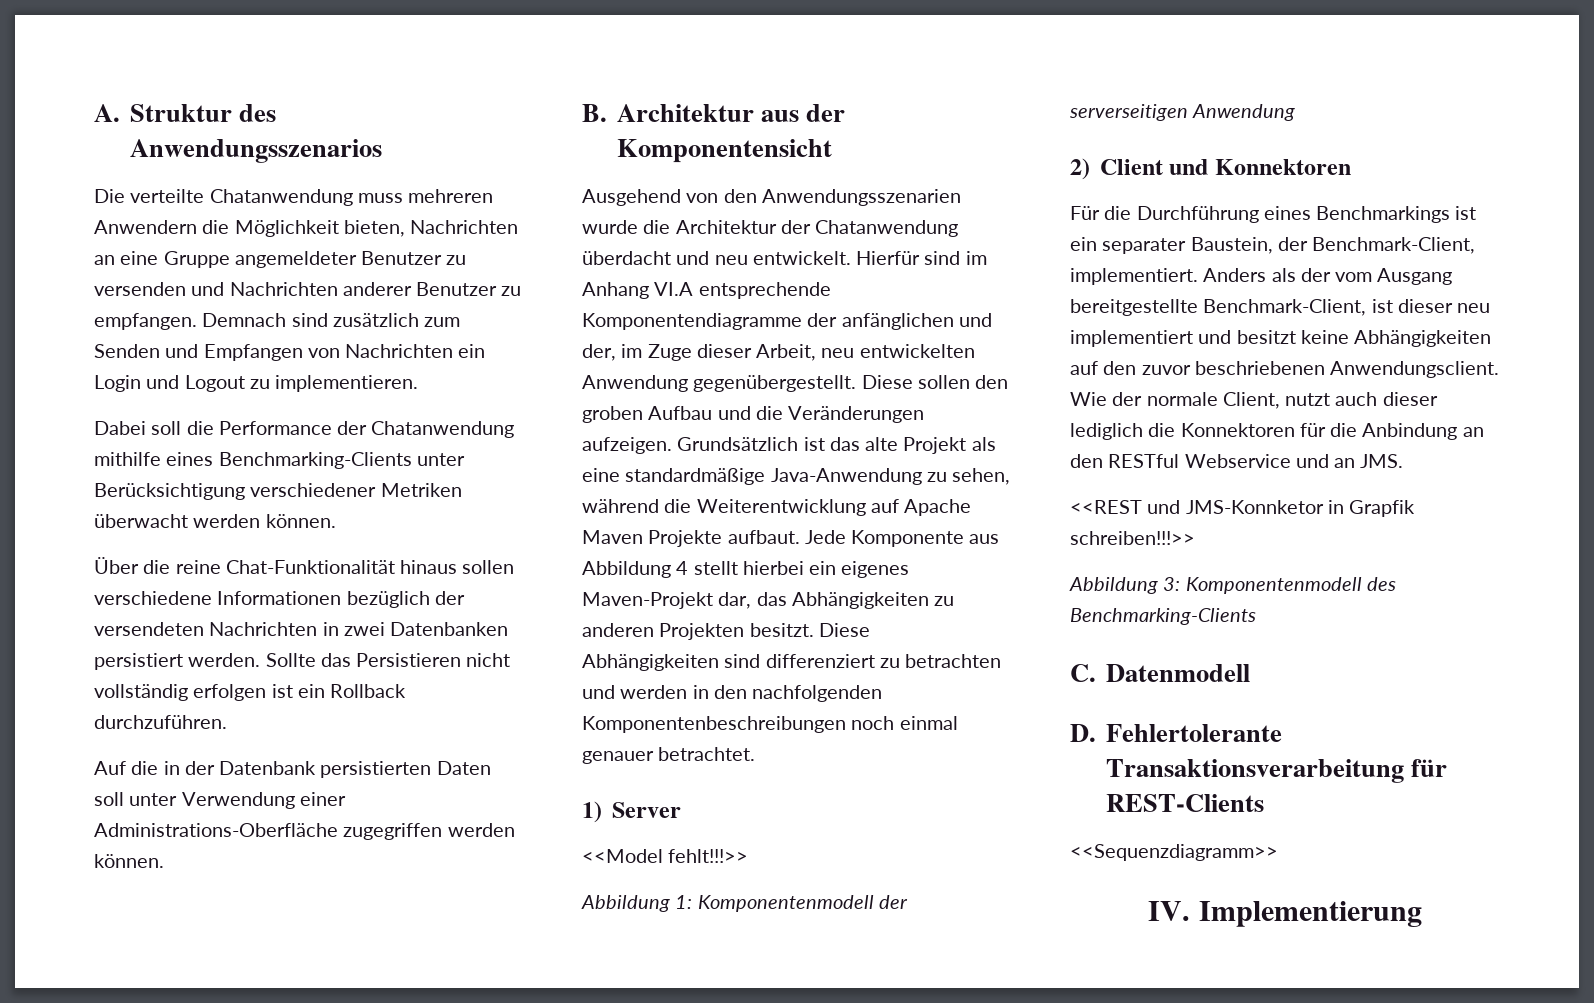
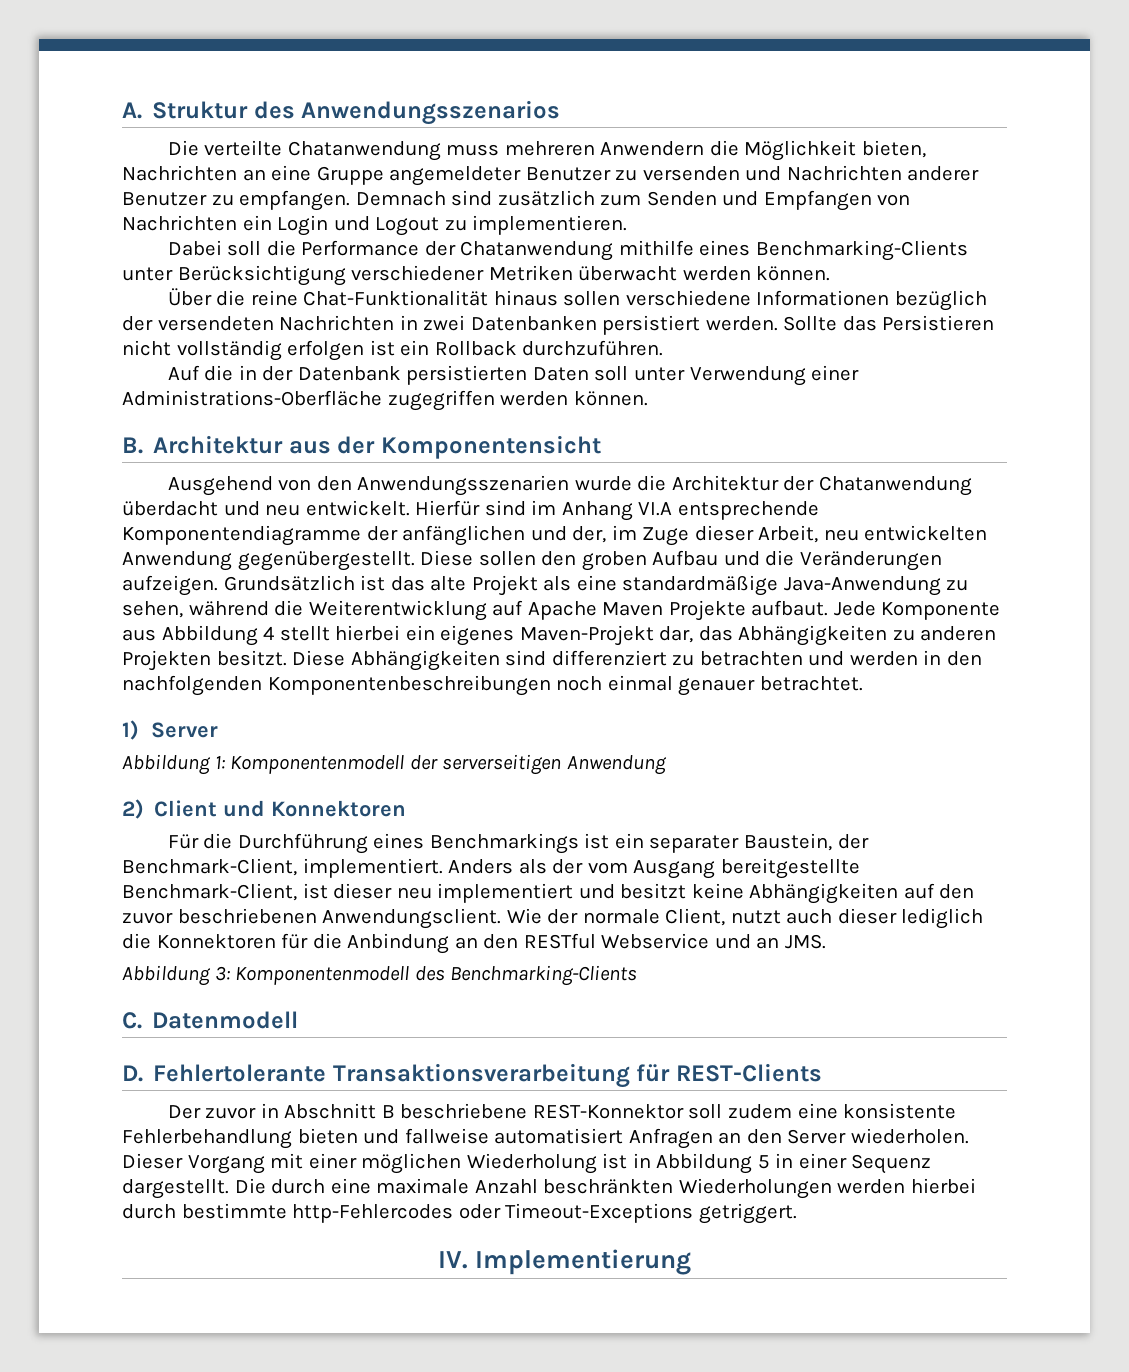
- <<Model fehlt!!!>>
- <<REST und JMS-Konnketor in Grapfik schreiben!!!>>
- <<Sequenzdiagramm>>
+ Der zuvor in Abschnitt B beschriebene REST-Konnektor soll zudem eine konsistente Fehlerbehandlung bieten und fallweise automatisiert Anfragen an den Server wiederholen. Dieser Vorgang mit einer möglichen Wiederholung ist in Abbildung 5 in einer Sequenz dargestellt. Die durch eine maximale Anzahl beschränkten Wiederholungen werden hierbei durch bestimmte http-Fehlercodes oder Timeout-Exceptions getriggert.

